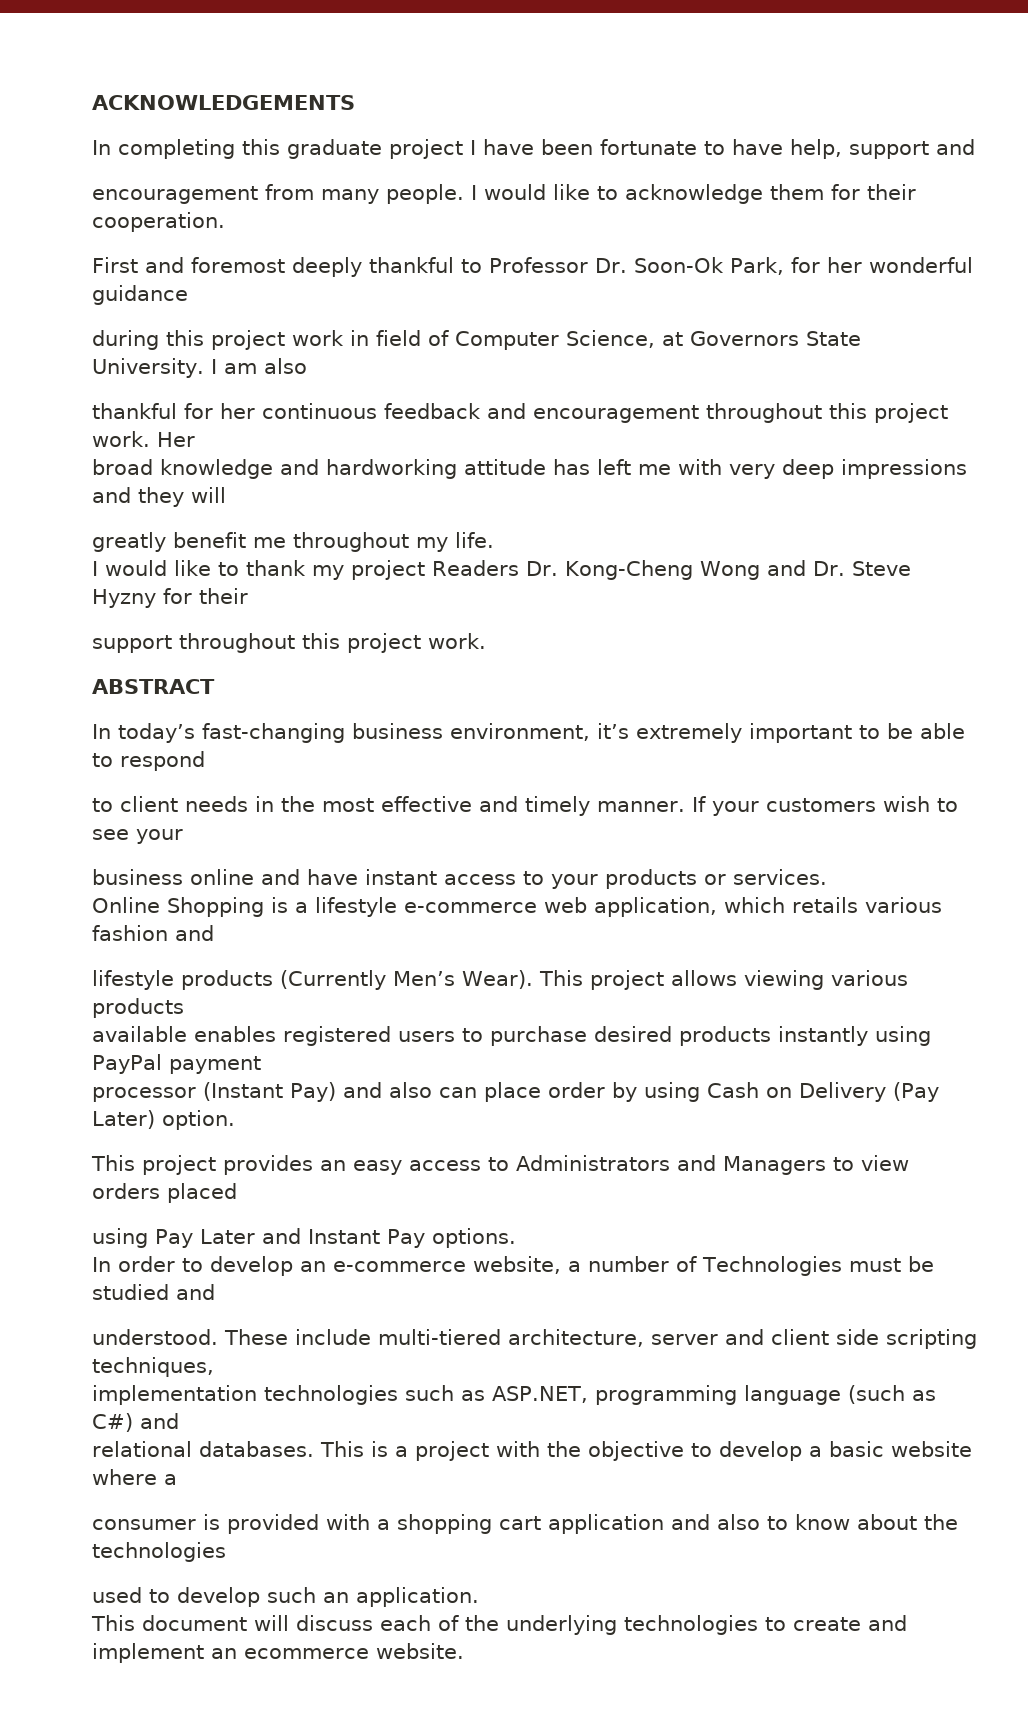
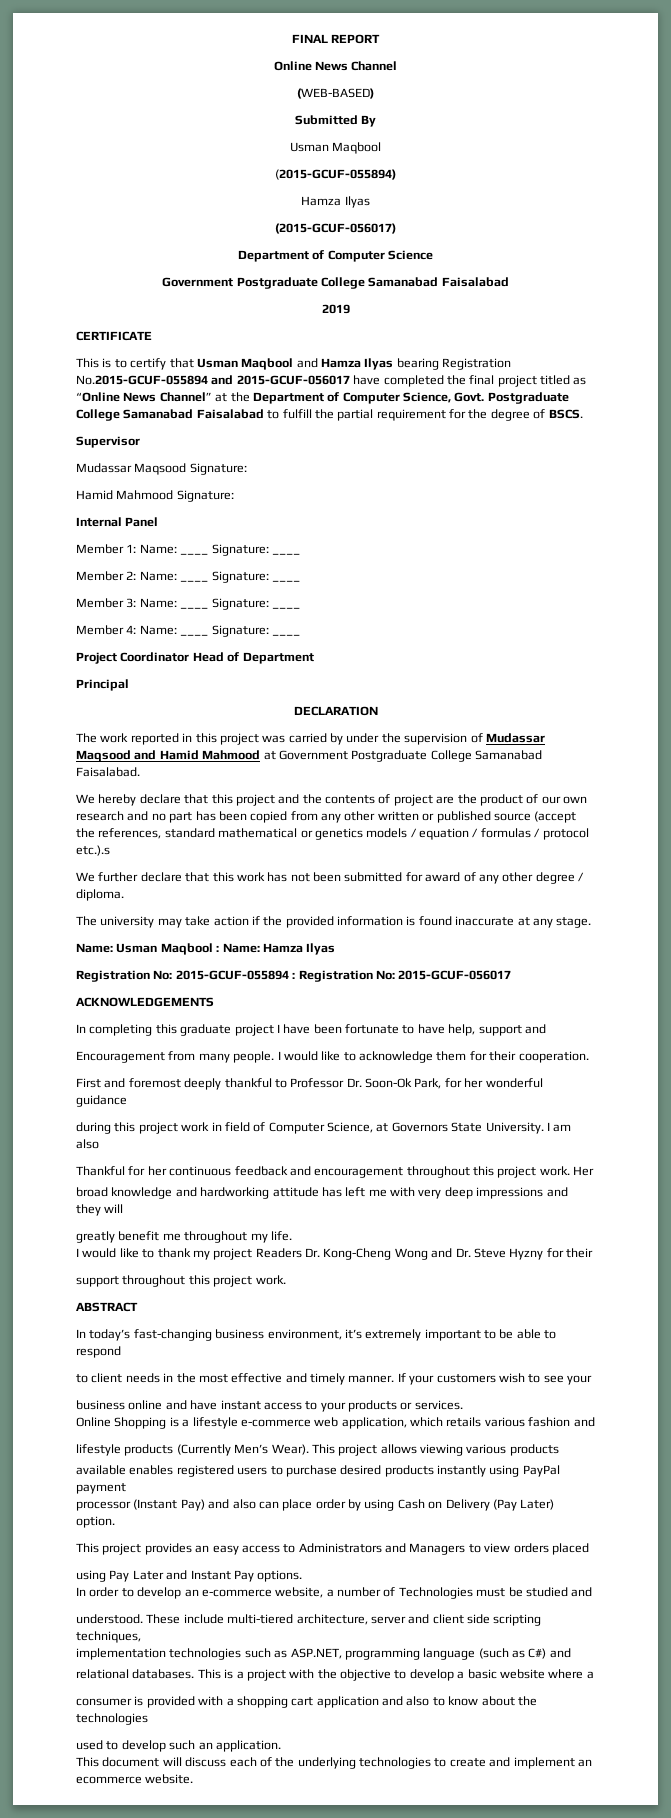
+ FINAL REPORT
+ Online News Channel
+ (WEB-BASED)
+ Submitted By
+ Usman Maqbool
+ (2015-GCUF-055894)
+ Hamza Ilyas
+ (2015-GCUF-056017)
+ Department of Computer Science
+ Government Postgraduate College Samanabad Faisalabad
+ 2019
+ CERTIFICATE
+ This is to certify that Usman Maqbool and Hamza Ilyas bearing Registration No.2015-GCUF-055894 and 2015-GCUF-056017 have completed the final project titled as “Online News Channel” at the Department of Computer Science, Govt. Postgraduate College Samanabad Faisalabad to fulfill the partial requirement for the degree of BSCS.
+ Supervisor
+ Mudassar Maqsood Signature:
+ Hamid Mahmood Signature:
+ Internal Panel
+ Member 1: Name: ____ Signature: ____
+ Member 2: Name: ____ Signature: ____
+ Member 3: Name: ____ Signature: ____
+ Member 4: Name: ____ Signature: ____
+ Project Coordinator Head of Department
+ Principal
+ DECLARATION
+ The work reported in this project was carried by under the supervision of Mudassar Maqsood and Hamid Mahmood at Government Postgraduate College Samanabad Faisalabad.
+ We hereby declare that this project and the contents of project are the product of our own research and no part has been copied from any other written or published source (accept the references, standard mathematical or genetics models / equation / formulas / protocol etc.).s
+ We further declare that this work has not been submitted for award of any other degree / diploma.
+ The university may take action if the provided information is found inaccurate at any stage.
+ Name: Usman Maqbool : Name: Hamza Ilyas
+ Registration No: 2015-GCUF-055894 : Registration No: 2015-GCUF-056017
- encouragement from many people.
+ Encouragement from many people.
- thankful for her continuous feedback and encouragement throughout this project work.
+ Thankful for her continuous feedback and encouragement throughout this project work.

